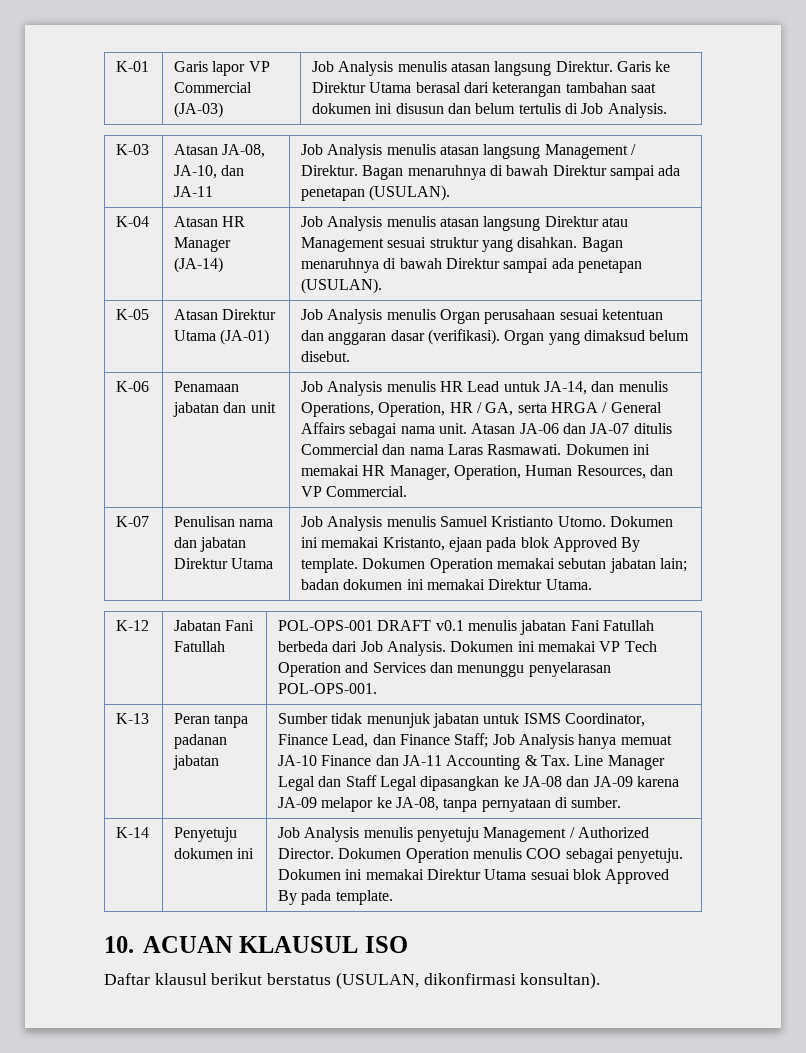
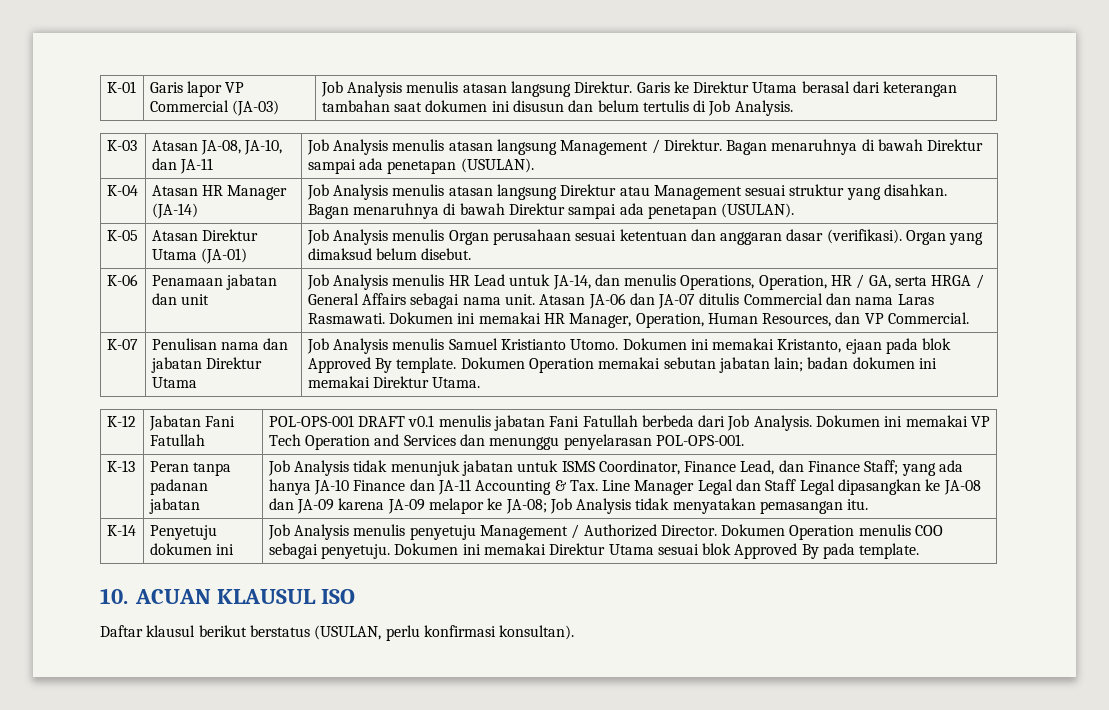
- Sumber tidak menunjuk jabatan untuk ISMS Coordinator, Finance Lead, dan Finance Staff; Job Analysis hanya memuat JA-10 Finance dan JA-11 Accounting & Tax. Line Manager Legal dan Staff Legal dipasangkan ke JA-08 dan JA-09 karena JA-09 melapor ke JA-08, tanpa pernyataan di sumber.
+ Job Analysis tidak menunjuk jabatan untuk ISMS Coordinator, Finance Lead, dan Finance Staff; yang ada hanya JA-10 Finance dan JA-11 Accounting & Tax. Line Manager Legal dan Staff Legal dipasangkan ke JA-08 dan JA-09 karena JA-09 melapor ke JA-08; Job Analysis tidak menyatakan pemasangan itu.
- Daftar klausul berikut berstatus (USULAN, dikonfirmasi konsultan).
+ Daftar klausul berikut berstatus (USULAN, perlu konfirmasi konsultan).

